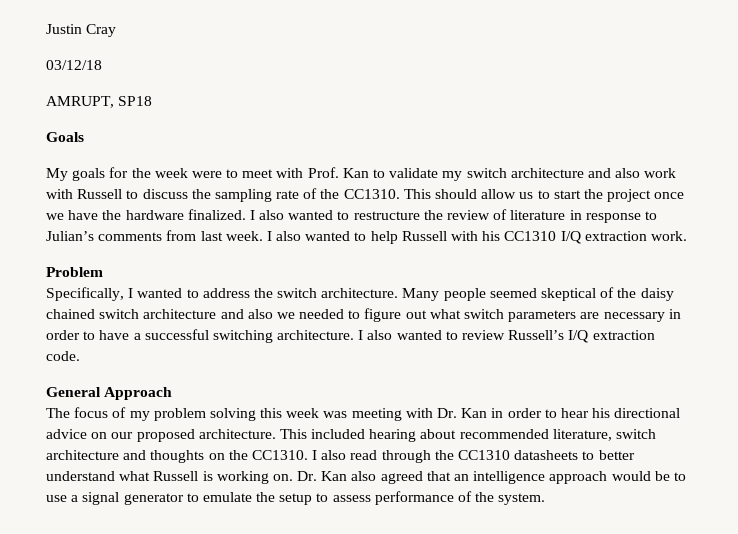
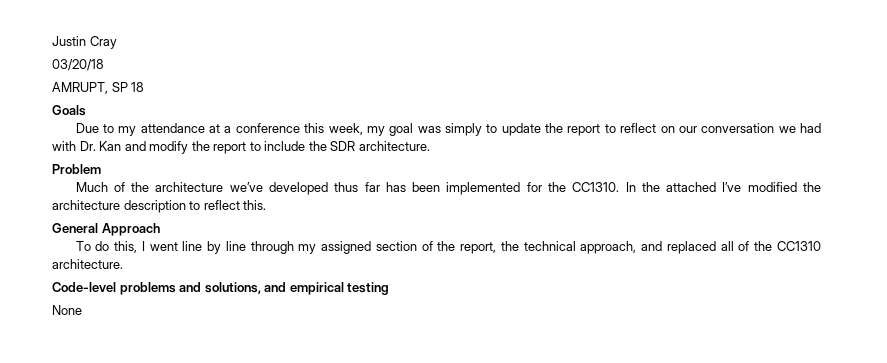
- 03/12/18
+ 03/20/18
- AMRUPT, SP18
+ AMRUPT, SP 18
- My goals for the week were to meet with Prof. Kan to validate my switch architecture and also work with Russell to discuss the sampling rate of the CC1310. This should allow us to start the project once we have the hardware finalized. I also wanted to restructure the review of literature in response to Julian’s comments from last week. I also wanted to help Russell with his CC1310 I/Q extraction work.
+ Due to my attendance at a conference this week, my goal was simply to update the report to reflect on our conversation we had with Dr. Kan and modify the report to include the SDR architecture.
  Problem
- Specifically, I wanted to address the switch architecture. Many people seemed skeptical of the daisy chained switch architecture and also we needed to figure out what switch parameters are necessary in order to have a successful switching architecture. I also wanted to review Russell’s I/Q extraction code.
+ Much of the architecture we’ve developed thus far has been implemented for the CC1310. In the attached I’ve modified the architecture description to reflect this.
  General Approach
- The focus of my problem solving this week was meeting with Dr. Kan in order to hear his directional advice on our proposed architecture. This included hearing about recommended literature, switch architecture and thoughts on the CC1310. I also read through the CC1310 datasheets to better understand what Russell is working on. Dr. Kan also agreed that an intelligence approach would be to use a signal generator to emulate the setup to assess performance of the system.
+ To do this, I went line by line through my assigned section of the report, the technical approach, and replaced all of the CC1310 architecture.
+ Code-level problems and solutions, and empirical testing
+ None

